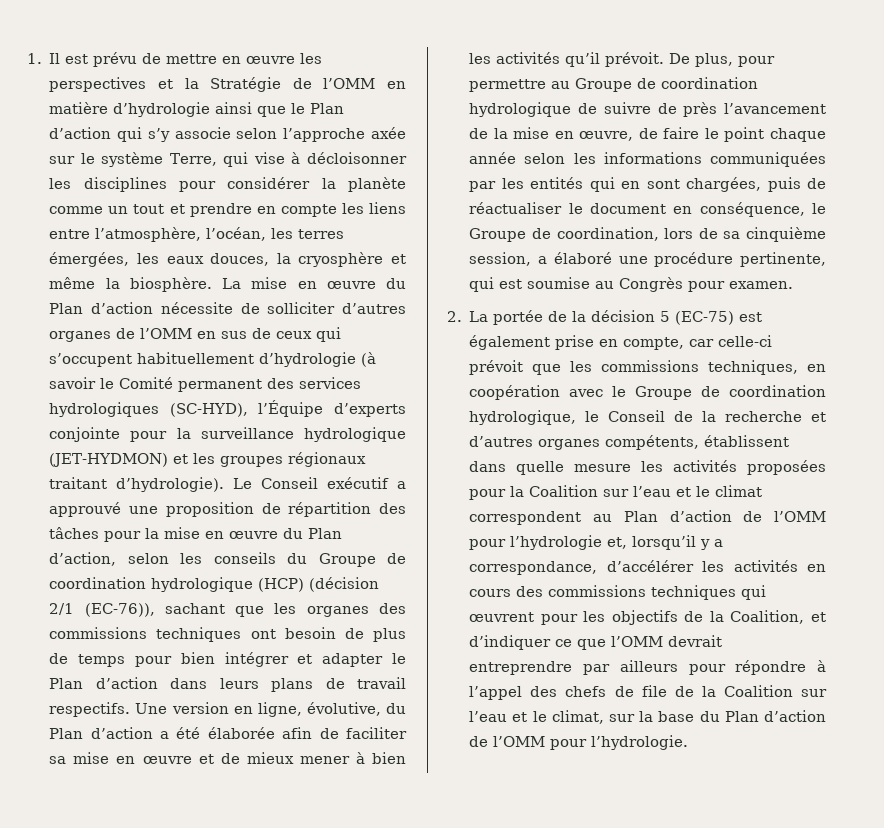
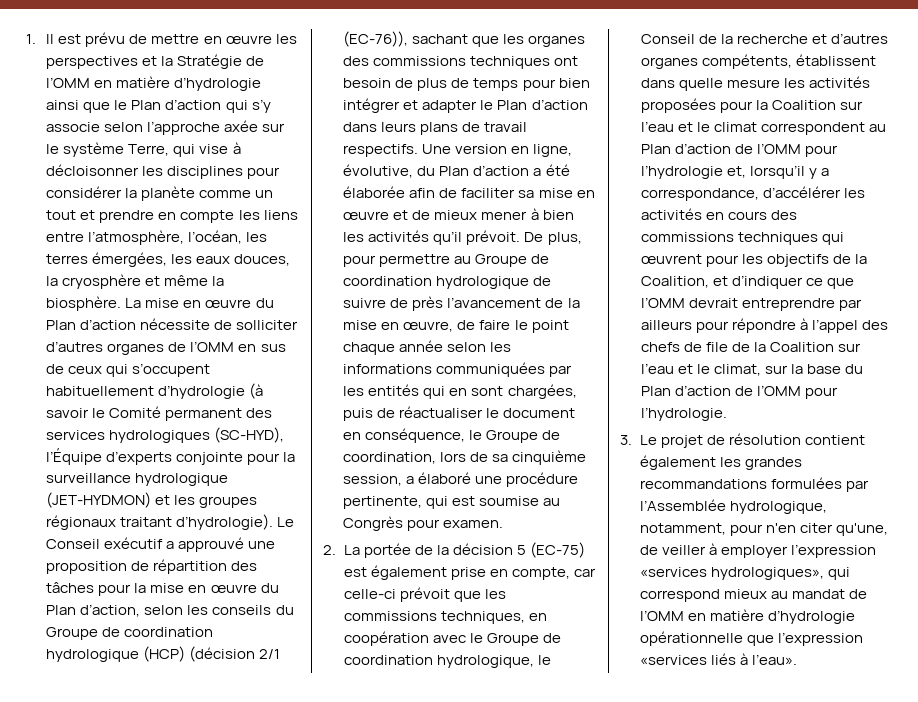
+ 3. Le projet de résolution contient également les grandes recommandations formulées par l’Assemblée hydrologique, notamment, pour n'en citer qu'une, de veiller à employer l’expression «services hydrologiques», qui correspond mieux au mandat de l’OMM en matière d’hydrologie opérationnelle que l’expression «services liés à l’eau».

